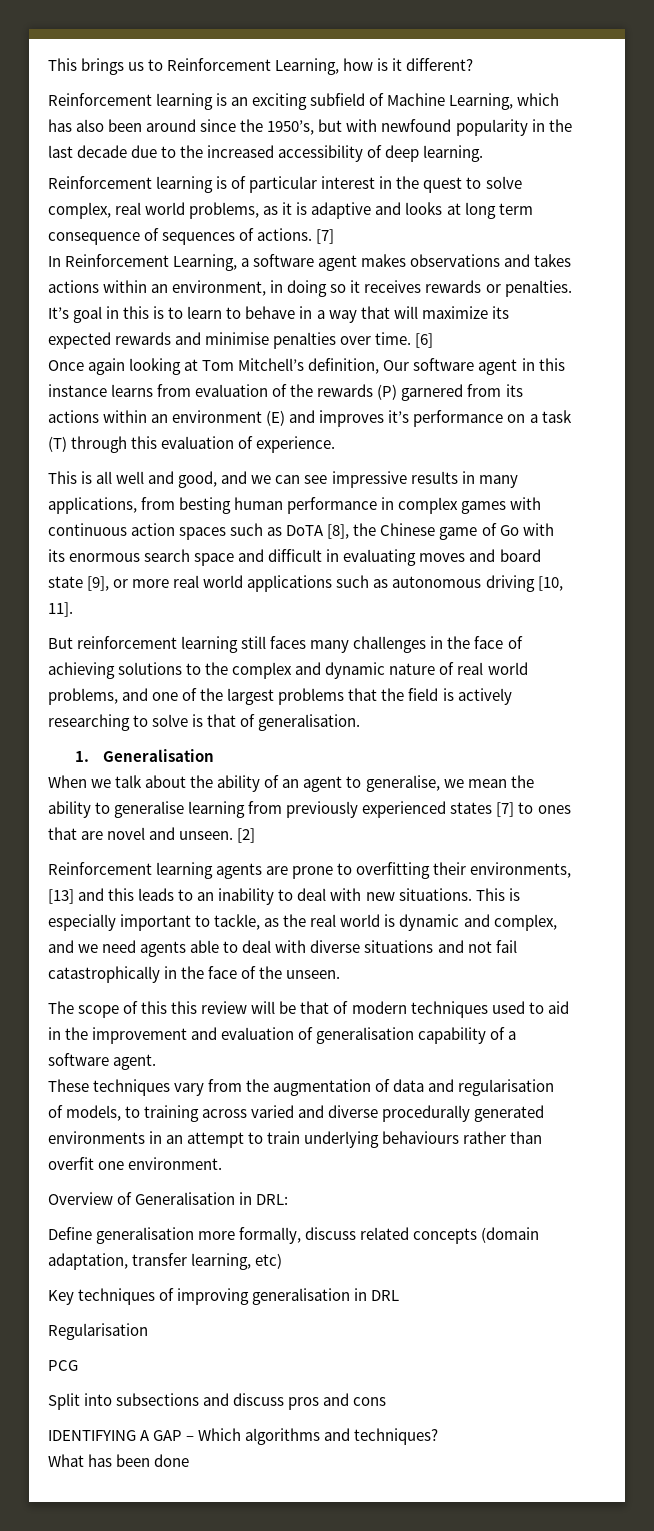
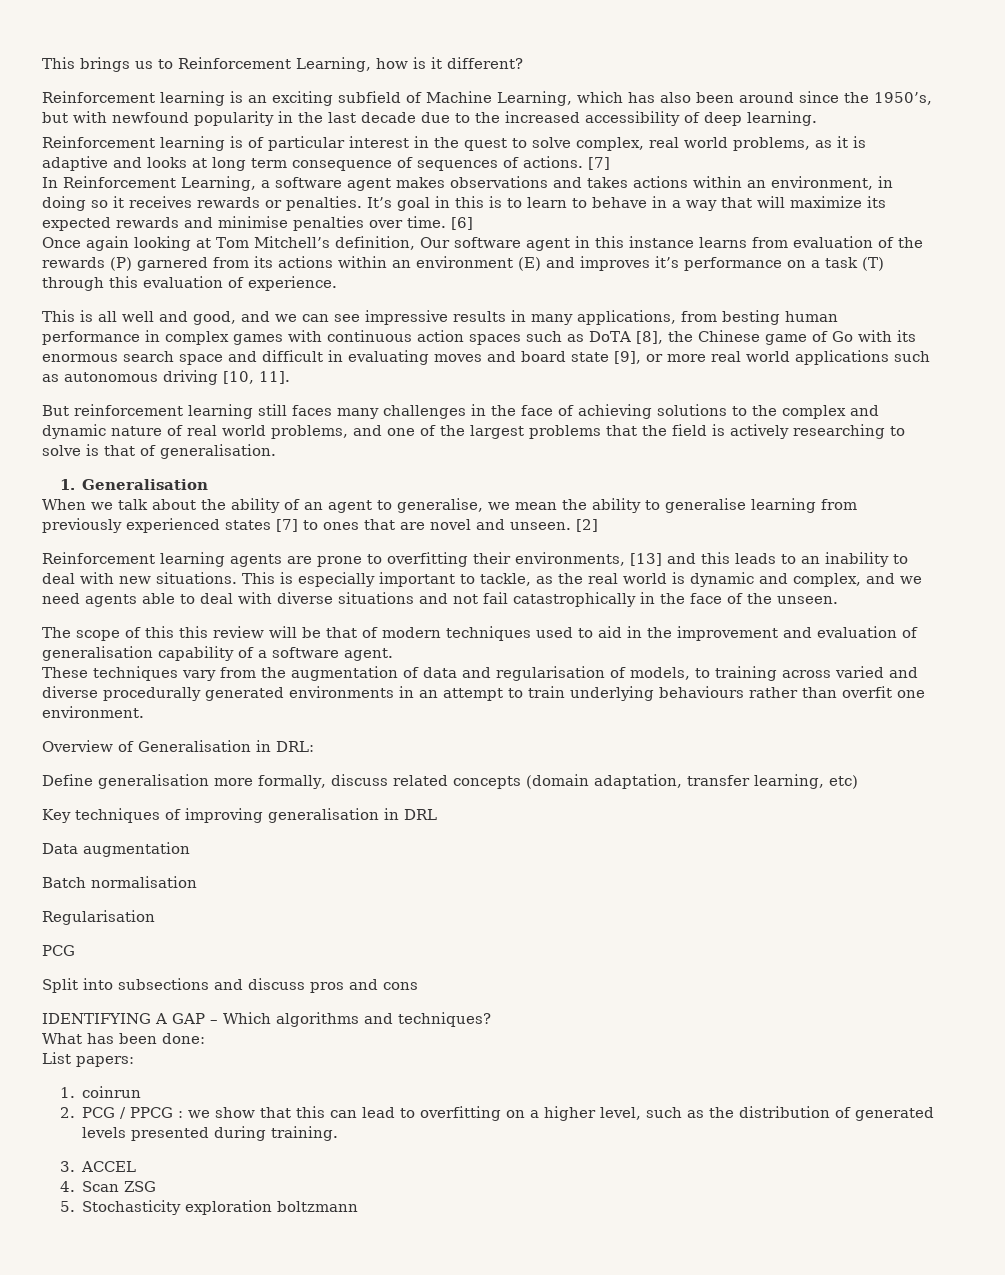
+ Data augmentation
+ Batch normalisation
- What has been done
+ What has been done:
+ List papers:
+ 1. coinrun
+ 2. PCG / PPCG : we show that this can lead to overfitting on a higher level, such as the distribution of generated levels presented during training.
+ 3. ACCEL
+ 4. Scan ZSG
+ 5. Stochasticity exploration boltzmann

